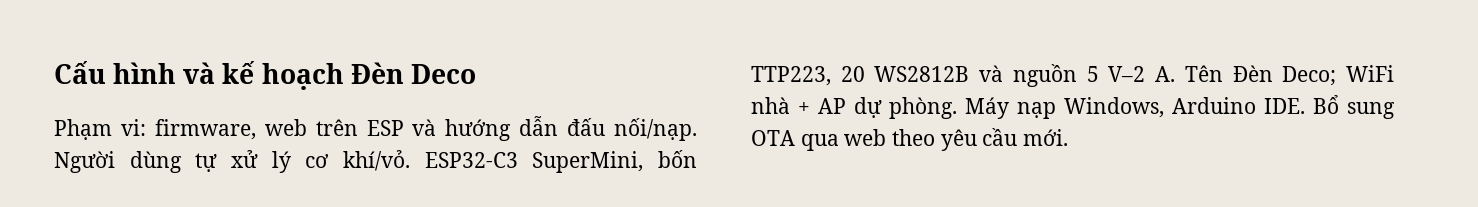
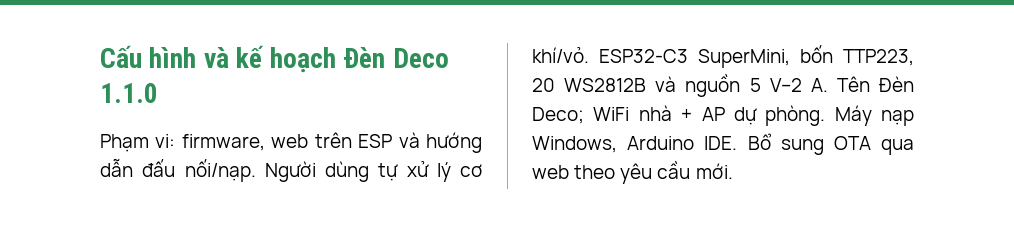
- Cấu hình và kế hoạch Đèn Deco
+ Cấu hình và kế hoạch Đèn Deco 1.1.0

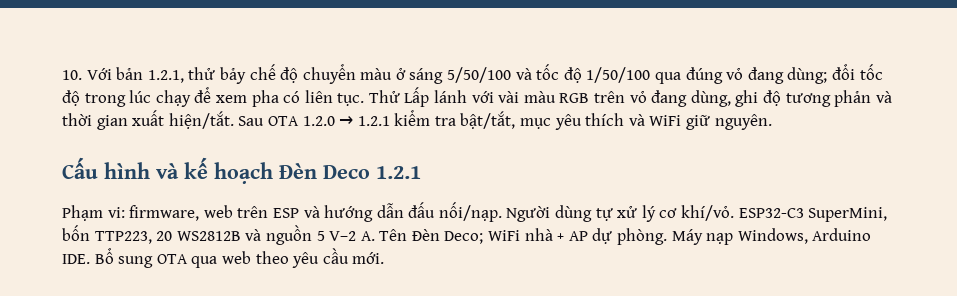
+ 10. Với bản 1.2.1, thử bảy chế độ chuyển màu ở sáng 5/50/100 và tốc độ 1/50/100 qua đúng vỏ đang dùng; đổi tốc độ trong lúc chạy để xem pha có liên tục. Thử Lấp lánh với vài màu RGB trên vỏ đang dùng, ghi độ tương phản và thời gian xuất hiện/tắt. Sau OTA 1.2.0 → 1.2.1 kiểm tra bật/tắt, mục yêu thích và WiFi giữ nguyên.
- Cấu hình và kế hoạch Đèn Deco 1.1.0
+ Cấu hình và kế hoạch Đèn Deco 1.2.1

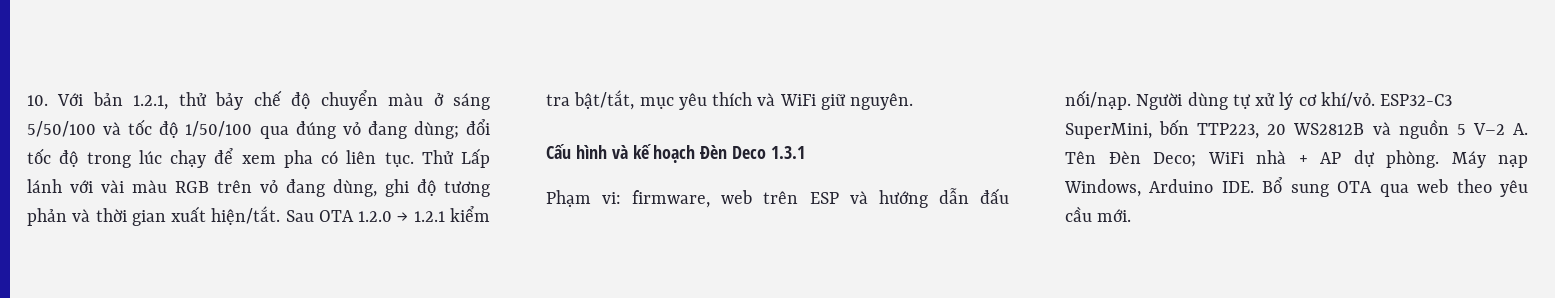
- Cấu hình và kế hoạch Đèn Deco 1.2.1
+ Cấu hình và kế hoạch Đèn Deco 1.3.1

